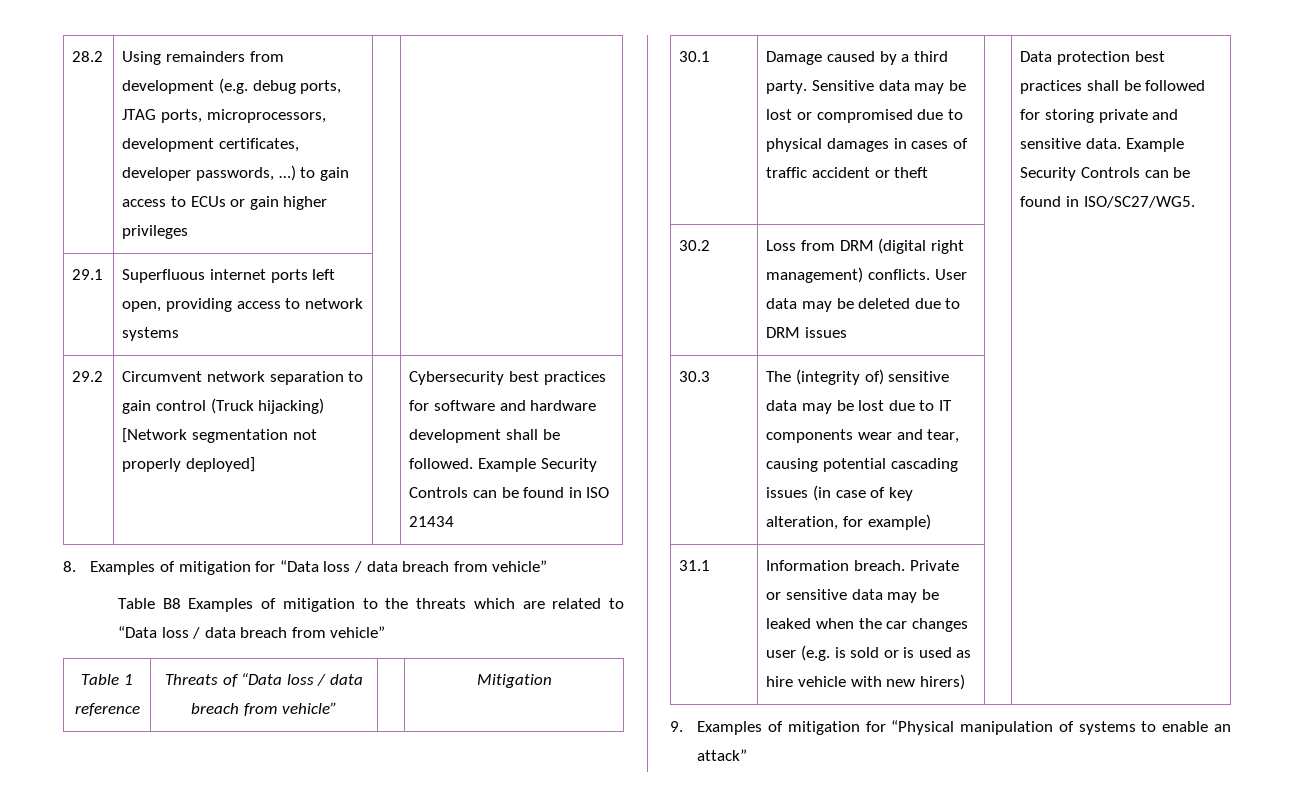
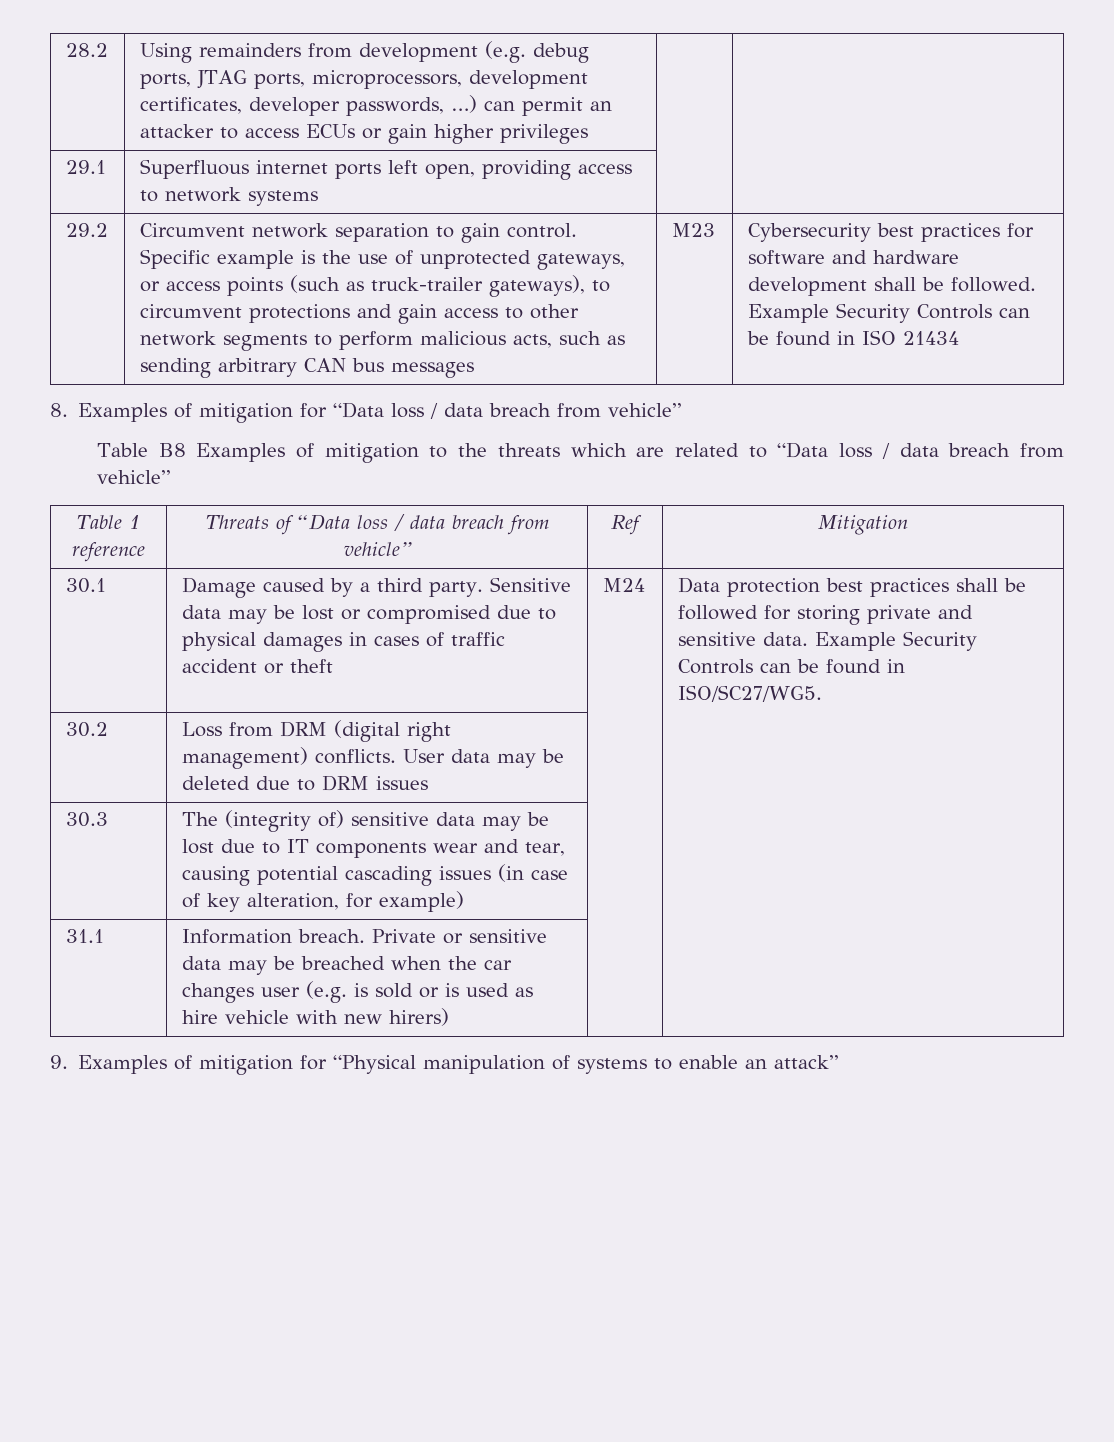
- 28.2 | Using remainders from development (e.g. debug ports, JTAG ports, microprocessors, development certificates, developer passwords, …) to gain access to ECUs or gain higher privileges | |
+ 28.2 | Using remainders from development (e.g. debug ports, JTAG ports, microprocessors, development certificates, developer passwords, …) can permit an attacker to access ECUs or gain higher privileges | |
- Circumvent network separation to gain control (Truck hijacking) [Network segmentation not properly deployed]
+ Circumvent network separation to gain control. Specific example is the use of unprotected gateways, or access points (such as truck-trailer gateways), to circumvent protections and gain access to other network segments to perform malicious acts, such as sending arbitrary CAN bus messages | M23
- Table 1 reference | Threats of “Data loss / data breach from vehicle” | | Mitigation
+ Table 1 reference | Threats of “Data loss / data breach from vehicle” | Ref | Mitigation
+ M24
- 31.1 | Information breach. Private or sensitive data may be leaked when the car changes user (e.g. is sold or is used as hire vehicle with new hirers) | |
+ 31.1 | Information breach. Private or sensitive data may be breached when the car changes user (e.g. is sold or is used as hire vehicle with new hirers) | |

